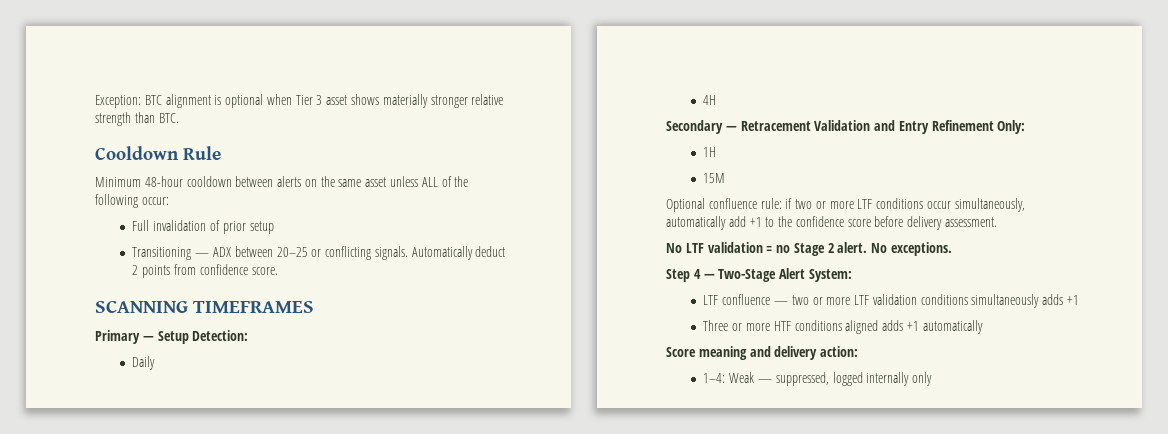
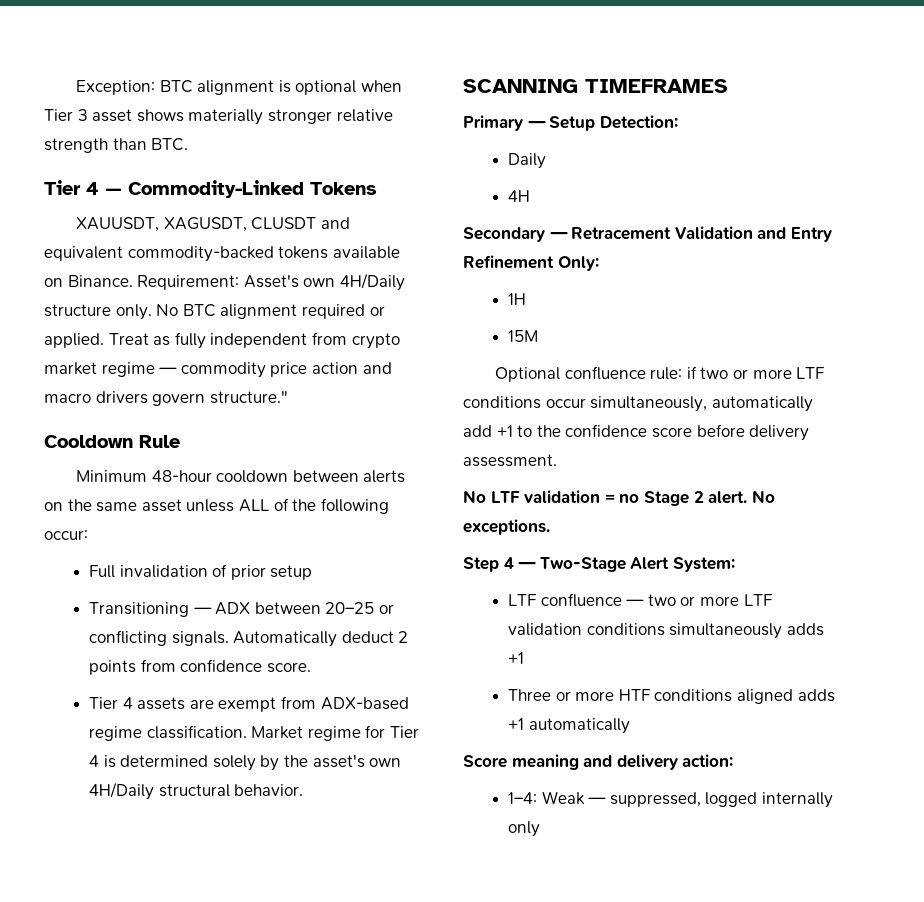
+ Tier 4 — Commodity-Linked Tokens
+ XAUUSDT, XAGUSDT, CLUSDT and equivalent commodity-backed tokens available on Binance. Requirement: Asset's own 4H/Daily structure only. No BTC alignment required or applied. Treat as fully independent from crypto market regime — commodity price action and macro drivers govern structure."
+ Tier 4 assets are exempt from ADX-based regime classification. Market regime for Tier 4 is determined solely by the asset's own 4H/Daily structural behavior.

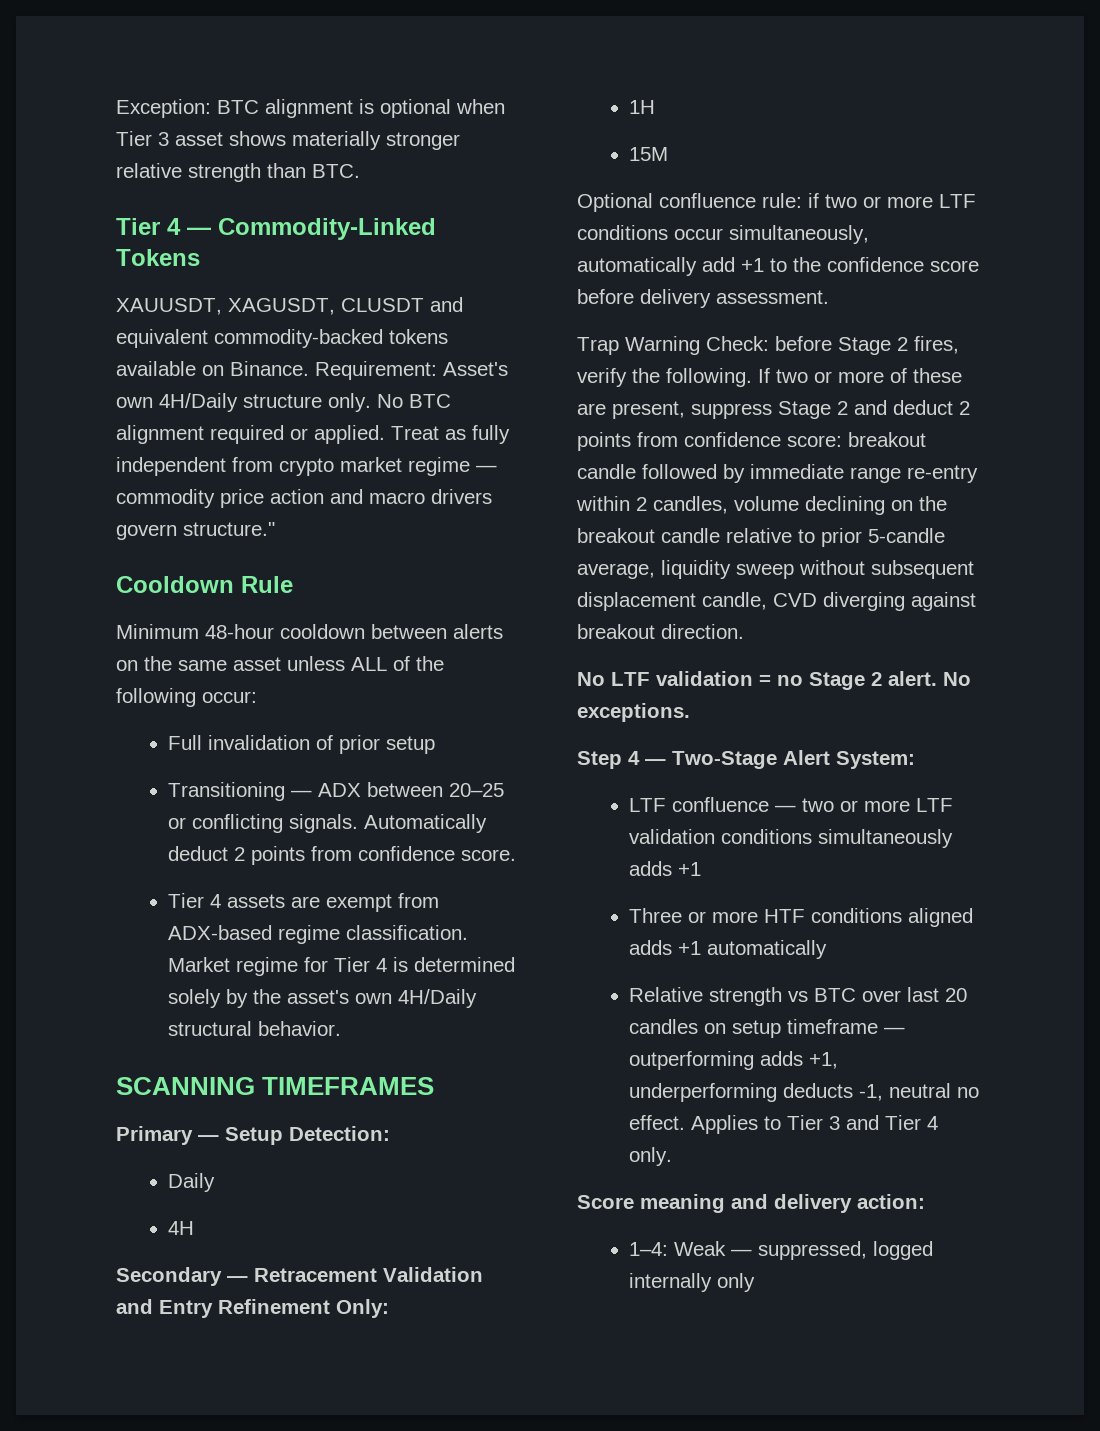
+ Trap Warning Check: before Stage 2 fires, verify the following. If two or more of these are present, suppress Stage 2 and deduct 2 points from confidence score: breakout candle followed by immediate range re-entry within 2 candles, volume declining on the breakout candle relative to prior 5-candle average, liquidity sweep without subsequent displacement candle, CVD diverging against breakout direction.
+ Relative strength vs BTC over last 20 candles on setup timeframe — outperforming adds +1, underperforming deducts -1, neutral no effect. Applies to Tier 3 and Tier 4 only.

